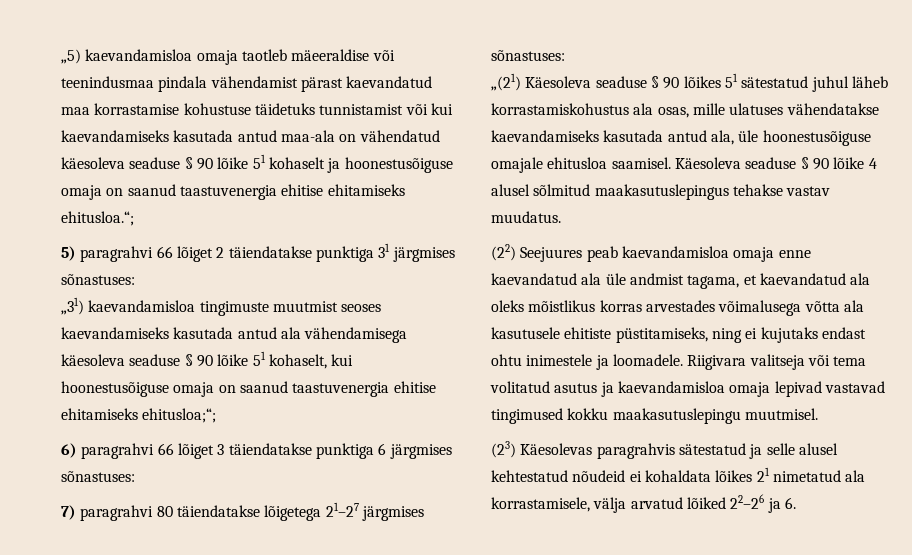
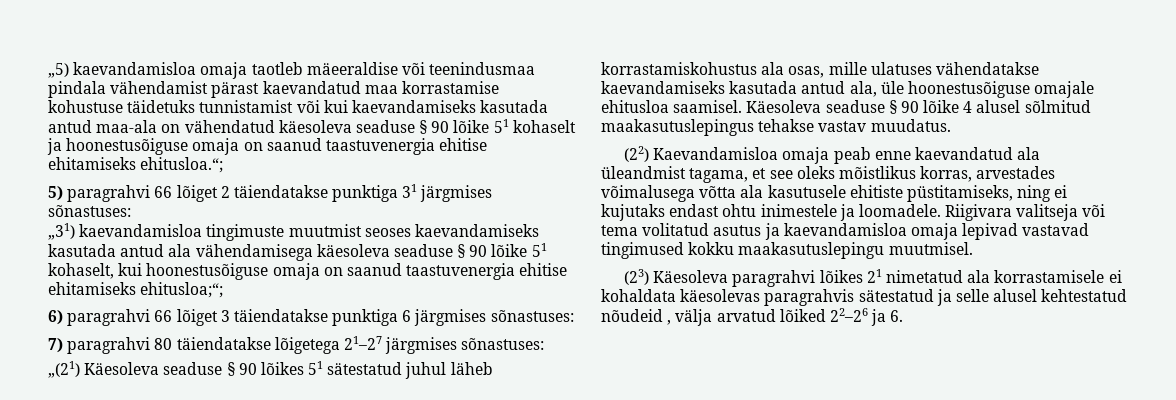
- (22) Seejuures peab kaevandamisloa omaja enne kaevandatud ala üle andmist tagama, et kaevandatud ala oleks mõistlikus korras arvestades võimalusega võtta ala kasutusele ehitiste püstitamiseks, ning ei kujutaks endast ohtu inimestele ja loomadele.
+ (22) Kaevandamisloa omaja peab enne kaevandatud ala üleandmist tagama, et see oleks mõistlikus korras, arvestades võimalusega võtta ala kasutusele ehitiste püstitamiseks, ning ei kujutaks endast ohtu inimestele ja loomadele.
- (23) Käesolevas paragrahvis sätestatud ja selle alusel kehtestatud nõudeid ei kohaldata lõikes 21 nimetatud ala korrastamisele, välja arvatud lõiked 22–26 ja 6.
+ (23) Käesoleva paragrahvi lõikes 21 nimetatud ala korrastamisele ei kohaldata käesolevas paragrahvis sätestatud ja selle alusel kehtestatud nõudeid , välja arvatud lõiked 22–26 ja 6.

